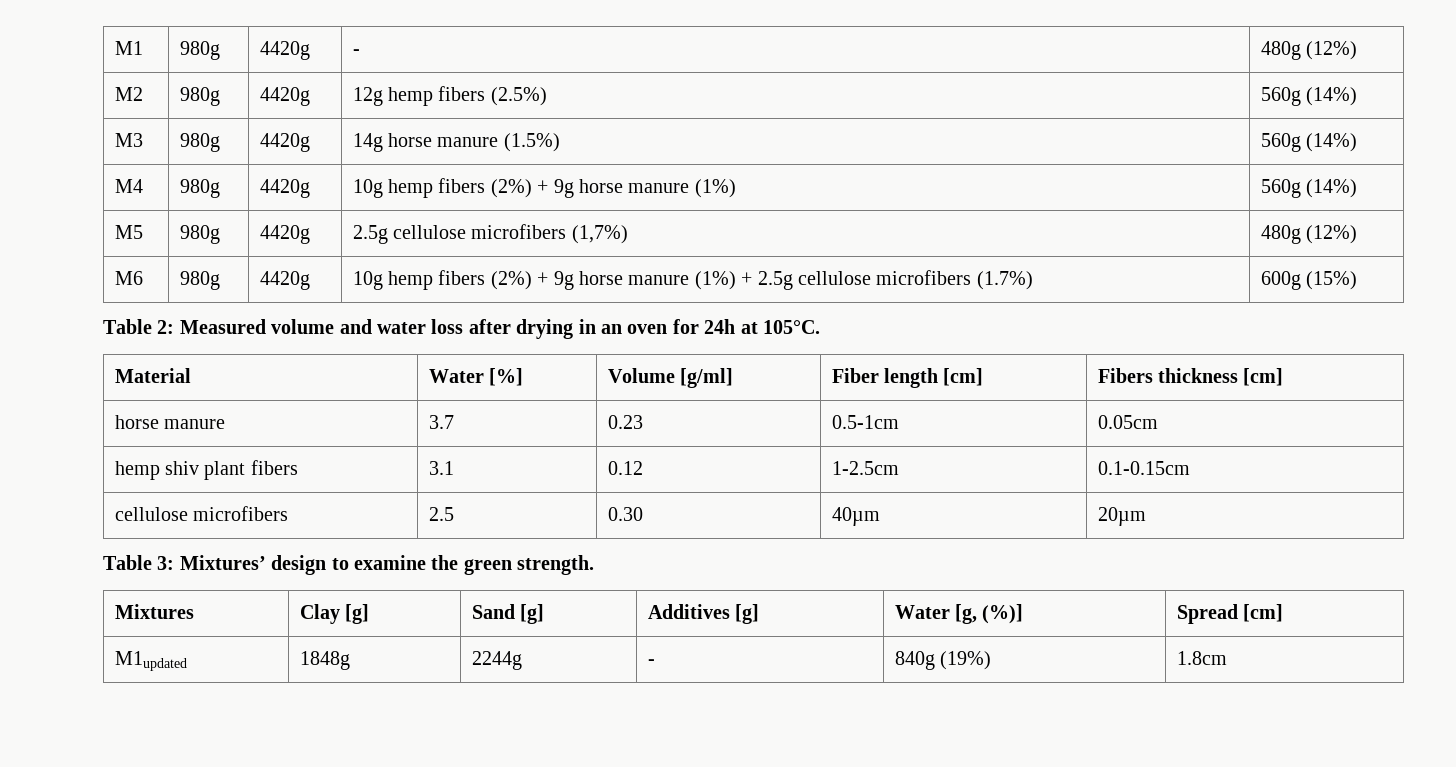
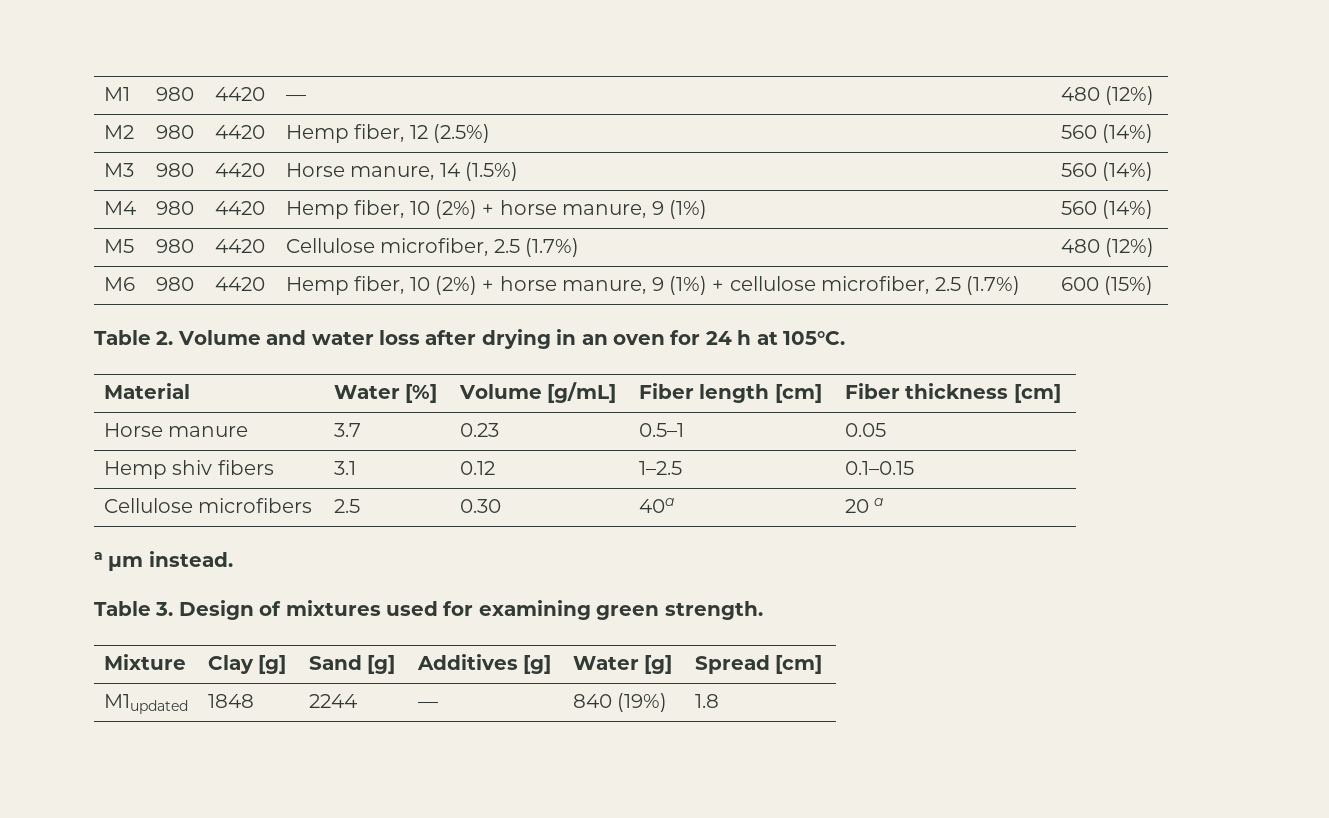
- M1 | 980g | 4420g | - | 480g (12%)
- M2 | 980g | 4420g | 12g hemp fibers (2.5%) | 560g (14%)
+ M1 | 980 | 4420 | — | 480 (12%)
+ M2 | 980 | 4420 | Hemp fiber, 12 (2.5%) | 560 (14%)
- M3 | 980g | 4420g | 14g horse manure (1.5%) | 560g (14%)
+ M3 | 980 | 4420 | Horse manure, 14 (1.5%) | 560 (14%)
- M4 | 980g | 4420g | 10g hemp fibers (2%) + 9g horse manure (1%) | 560g (14%)
+ M4 | 980 | 4420 | Hemp fiber, 10 (2%) + horse manure, 9 (1%) | 560 (14%)
- M5 | 980g | 4420g | 2.5g cellulose microfibers (1,7%) | 480g (12%)
- M6 | 980g | 4420g | 10g hemp fibers (2%) + 9g horse manure (1%) + 2.5g cellulose microfibers (1.7%) | 600g (15%)
+ M5 | 980 | 4420 | Cellulose microfiber, 2.5 (1.7%) | 480 (12%)
+ M6 | 980 | 4420 | Hemp fiber, 10 (2%) + horse manure, 9 (1%) + cellulose microfiber, 2.5 (1.7%) | 600 (15%)
- Table 2: Measured volume and water loss after drying in an oven for 24h at 105°C.
+ Table 2. Volume and water loss after drying in an oven for 24 h at 105°C.
- Material | Water [%] | Volume [g/ml] | Fiber length [cm] | Fibers thickness [cm]
+ Material | Water [%] | Volume [g/mL] | Fiber length [cm] | Fiber thickness [cm]
- horse manure | 3.7 | 0.23 | 0.5-1cm | 0.05cm
- hemp shiv plant fibers | 3.1 | 0.12 | 1-2.5cm | 0.1-0.15cm
- cellulose microfibers | 2.5 | 0.30 | 40µm | 20µm
- Table 3: Mixtures’ design to examine the green strength.
+ Horse manure | 3.7 | 0.23 | 0.5–1 | 0.05
+ Hemp shiv fibers | 3.1 | 0.12 | 1–2.5 | 0.1–0.15
+ Cellulose microfibers | 2.5 | 0.30 | 40a | 20 a
+ a µm instead.
+ Table 3. Design of mixtures used for examining green strength.
- Mixtures | Clay [g] | Sand [g] | Additives [g] | Water [g, (%)] | Spread [cm]
+ Mixture | Clay [g] | Sand [g] | Additives [g] | Water [g] | Spread [cm]
- M1updated | 1848g | 2244g | - | 840g (19%) | 1.8cm
+ M1updated | 1848 | 2244 | — | 840 (19%) | 1.8

